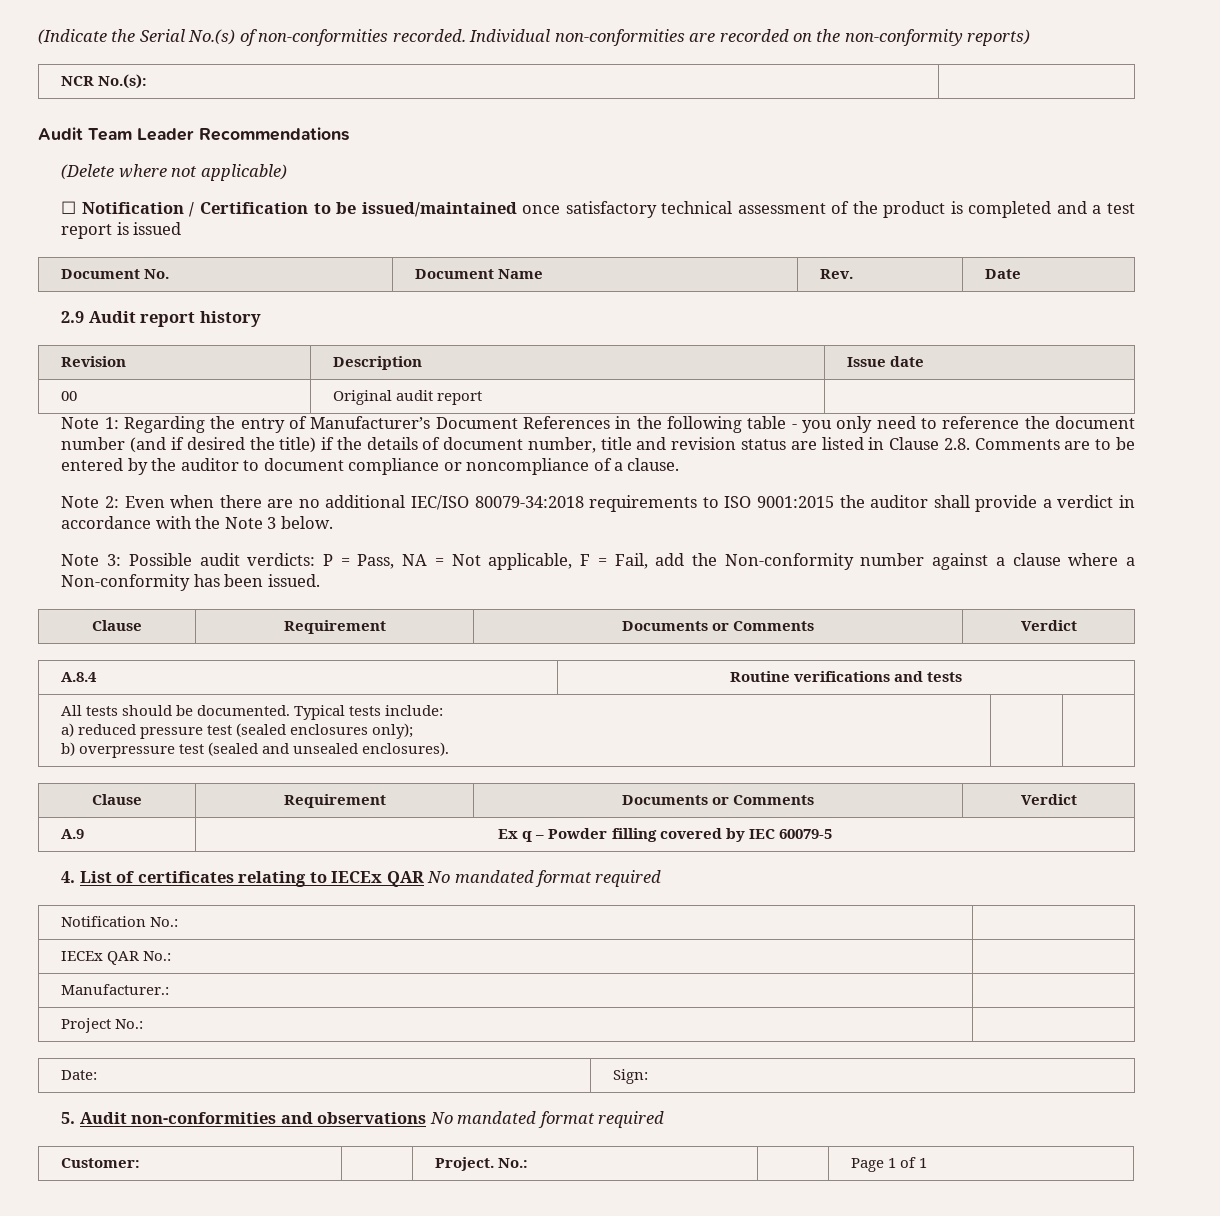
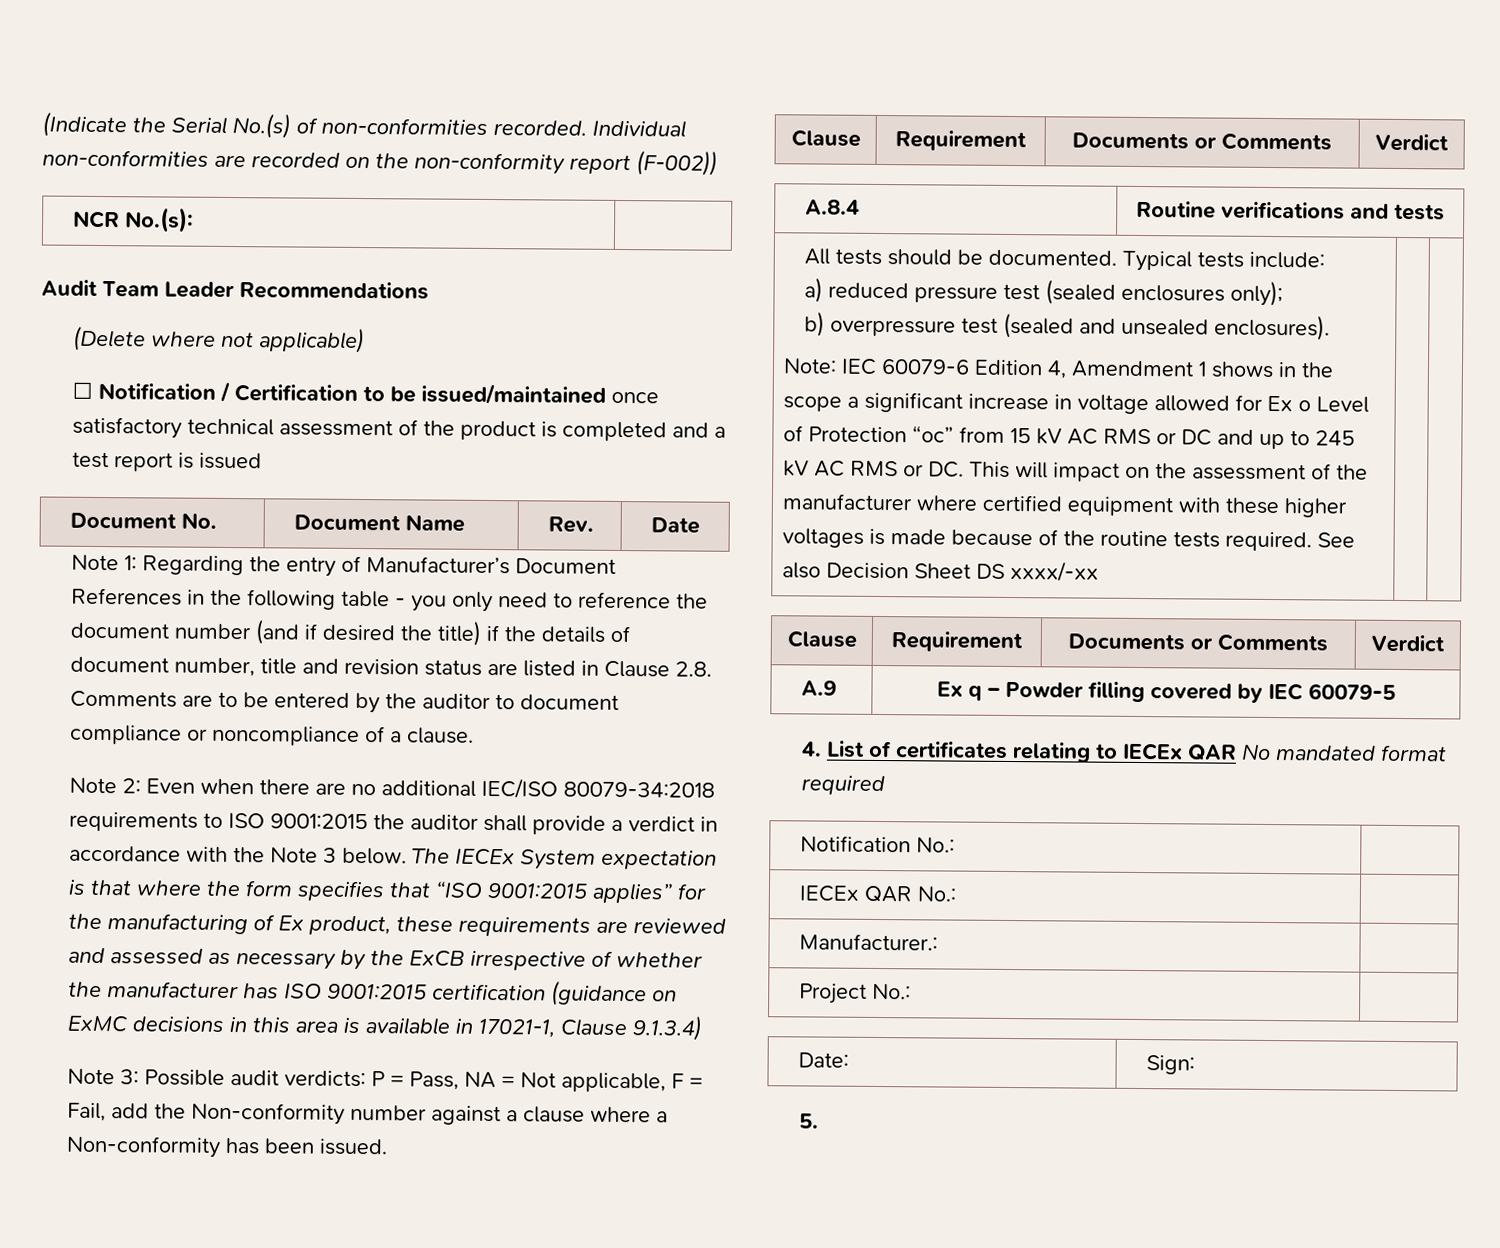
- Individual non-conformities are recorded on the non-conformity reports)
+ Individual non-conformities are recorded on the non-conformity report (F-002))
- 2.9 Audit report history
- Revision | Description | Issue date
- 00 | Original audit report |
+ The IECEx System expectation is that where the form specifies that “ISO 9001:2015 applies” for the manufacturing of Ex product, these requirements are reviewed and assessed as necessary by the ExCB irrespective of whether the manufacturer has ISO 9001:2015 certification (guidance on ExMC decisions in this area is available in 17021-1, Clause 9.1.3.4)
+ Note: IEC 60079-6 Edition 4, Amendment 1 shows in the scope a significant increase in voltage allowed for Ex o Level of Protection “oc” from 15 kV AC RMS or DC and up to 245 kV AC RMS or DC. This will impact on the assessment of the manufacturer where certified equipment with these higher voltages is made because of the routine tests required. See also Decision Sheet DS xxxx/-xx
- 5. Audit non-conformities and observations No mandated format required
- Customer: | | Project. No.: | | Page 1 of 1
+ 5.

